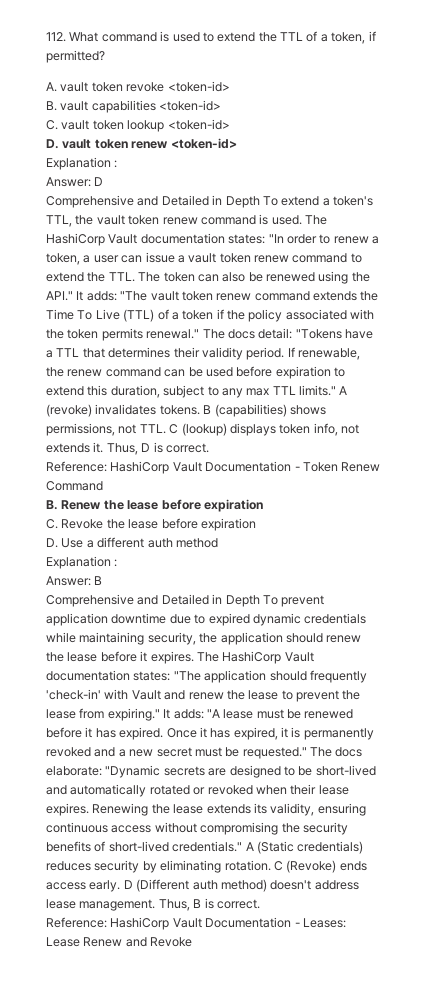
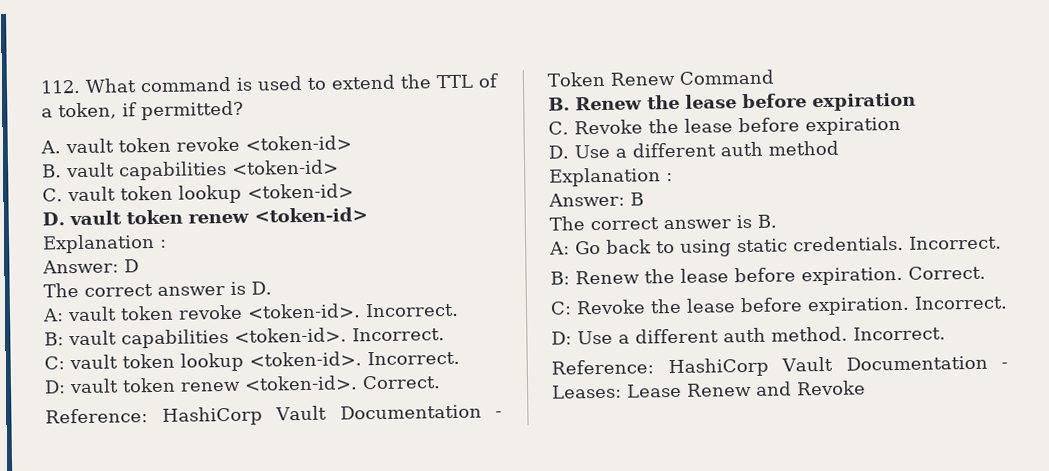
- Comprehensive and Detailed in Depth To extend a token's TTL, the vault token renew command is used. The HashiCorp Vault documentation states: "In order to renew a token, a user can issue a vault token renew command to extend the TTL. The token can also be renewed using the API." It adds: "The vault token renew command extends the Time To Live (TTL) of a token if the policy associated with the token permits renewal." The docs detail: "Tokens have a TTL that determines their validity period. If renewable, the renew command can be used before expiration to extend this duration, subject to any max TTL limits." A (revoke) invalidates tokens. B (capabilities) shows permissions, not TTL. C (lookup) displays token info, not extends it. Thus, D is correct.
+ The correct answer is D.
+ A: vault token revoke <token-id>. Incorrect.
+ B: vault capabilities <token-id>. Incorrect.
+ C: vault token lookup <token-id>. Incorrect.
+ D: vault token renew <token-id>. Correct.
- Comprehensive and Detailed in Depth To prevent application downtime due to expired dynamic credentials while maintaining security, the application should renew the lease before it expires. The HashiCorp Vault documentation states: "The application should frequently 'check-in' with Vault and renew the lease to prevent the lease from expiring." It adds: "A lease must be renewed before it has expired. Once it has expired, it is permanently revoked and a new secret must be requested." The docs elaborate: "Dynamic secrets are designed to be short-lived and automatically rotated or revoked when their lease expires. Renewing the lease extends its validity, ensuring continuous access without compromising the security benefits of short-lived credentials." A (Static credentials) reduces security by eliminating rotation. C (Revoke) ends access early. D (Different auth method) doesn't address lease management. Thus, B is correct.
+ The correct answer is B.
+ A: Go back to using static credentials. Incorrect.
+ B: Renew the lease before expiration. Correct.
+ C: Revoke the lease before expiration. Incorrect.
+ D: Use a different auth method. Incorrect.

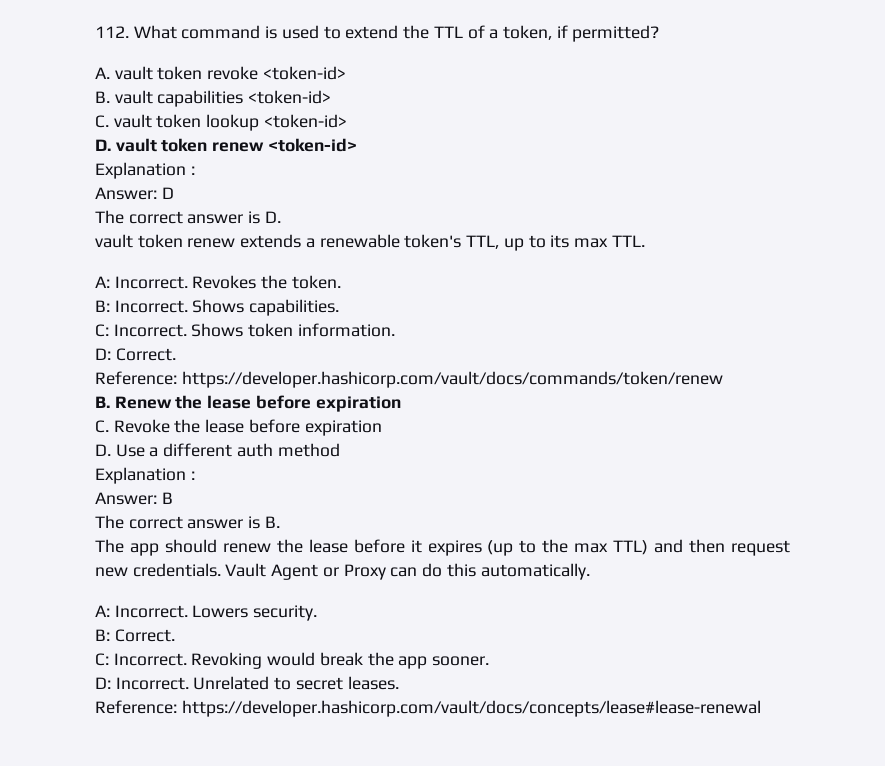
- A: vault token revoke <token-id>. Incorrect.
- B: vault capabilities <token-id>. Incorrect.
- C: vault token lookup <token-id>. Incorrect.
- D: vault token renew <token-id>. Correct.
- Reference: HashiCorp Vault Documentation - Token Renew Command
+ vault token renew extends a renewable token's TTL, up to its max TTL.
+ A: Incorrect. Revokes the token.
+ B: Incorrect. Shows capabilities.
+ C: Incorrect. Shows token information.
+ D: Correct.
+ Reference: https://developer.hashicorp.com/vault/docs/commands/token/renew
- A: Go back to using static credentials. Incorrect.
- B: Renew the lease before expiration. Correct.
- C: Revoke the lease before expiration. Incorrect.
- D: Use a different auth method. Incorrect.
- Reference: HashiCorp Vault Documentation - Leases: Lease Renew and Revoke
+ The app should renew the lease before it expires (up to the max TTL) and then request new credentials. Vault Agent or Proxy can do this automatically.
+ A: Incorrect. Lowers security.
+ B: Correct.
+ C: Incorrect. Revoking would break the app sooner.
+ D: Incorrect. Unrelated to secret leases.
+ Reference: https://developer.hashicorp.com/vault/docs/concepts/lease#lease-renewal

